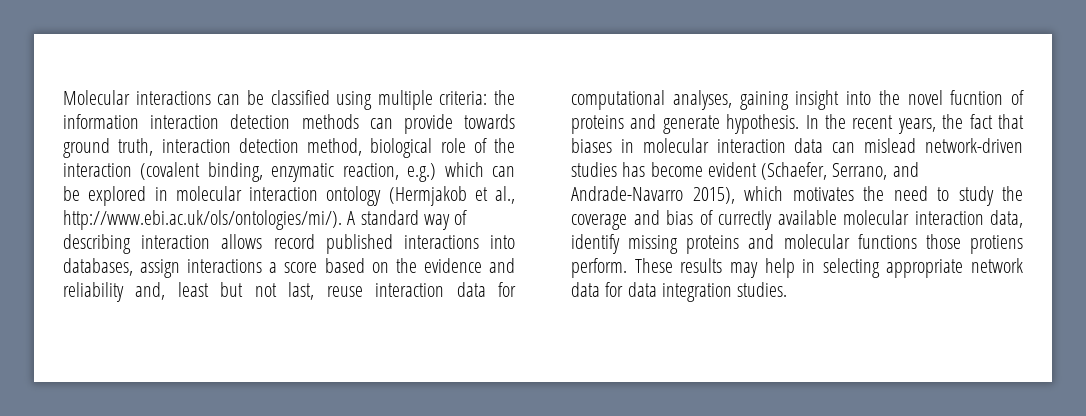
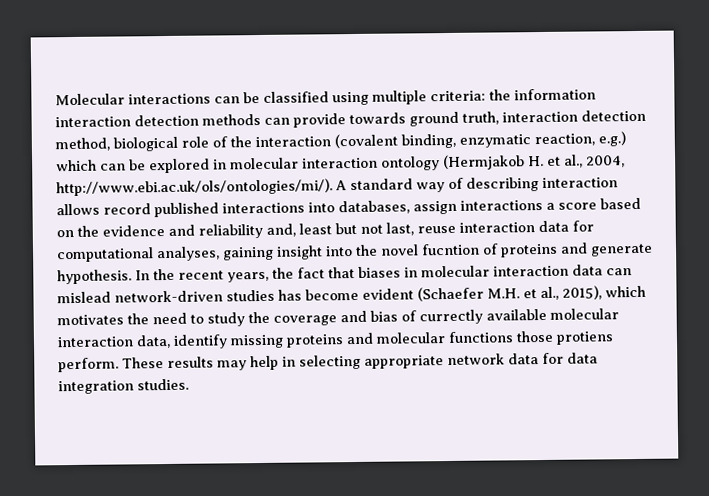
- the information interaction detection methods can provide towards ground truth, interaction detection method, biological role of the interaction (covalent binding, enzymatic reaction, e.g.) which can be explored in molecular interaction ontology (Hermjakob et al., http://www.ebi.ac.uk/ols/ontologies/mi/). A standard way of describing interaction allows record published interactions into databases, assign interactions a score based on the evidence and reliability and, least but not last, reuse interaction data for computational analyses, gaining insight into the novel fucntion of proteins and generate hypothesis.
+ the information interaction detection methods can provide towards ground truth, interaction detection method, biological role of the interaction (covalent binding, enzymatic reaction, e.g.) which can be explored in molecular interaction ontology (Hermjakob H. et al., 2004, http://www.ebi.ac.uk/ols/ontologies/mi/). A standard way of describing interaction allows record published interactions into databases, assign interactions a score based on the evidence and reliability and, least but not last, reuse interaction data for computational analyses, gaining insight into the novel fucntion of proteins and generate hypothesis.
- In the recent years, the fact that biases in molecular interaction data can mislead network-driven studies has become evident (Schaefer, Serrano, and Andrade-Navarro 2015), which motivates the need to study the coverage and bias of currectly available molecular interaction data, identify missing proteins and molecular functions those protiens perform.
+ In the recent years, the fact that biases in molecular interaction data can mislead network-driven studies has become evident (Schaefer M.H. et al., 2015), which motivates the need to study the coverage and bias of currectly available molecular interaction data, identify missing proteins and molecular functions those protiens perform.

